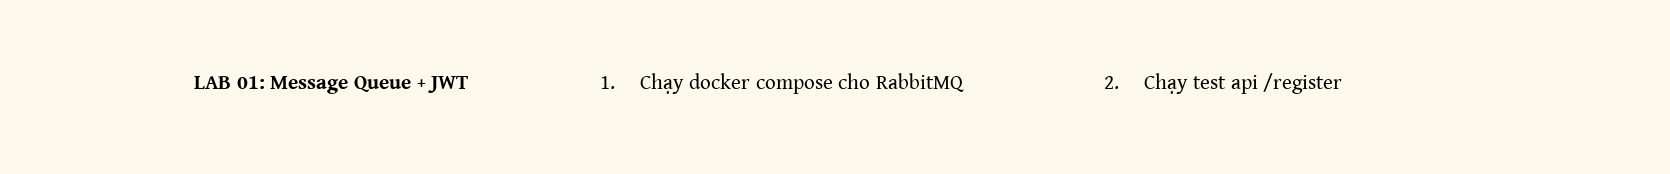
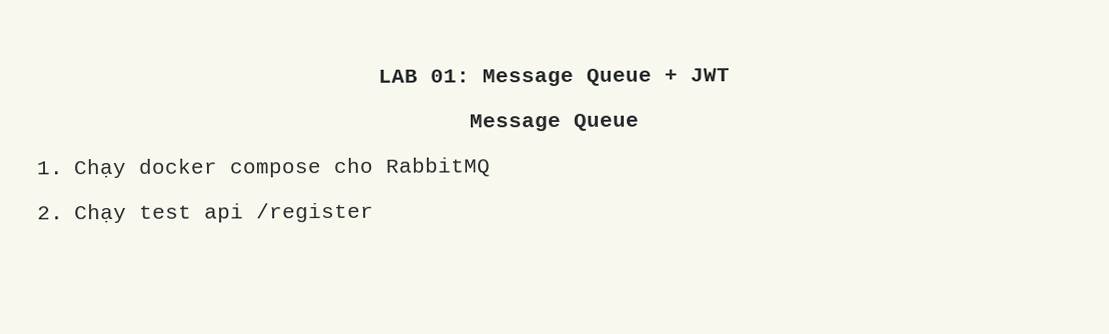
  LAB 01: Message Queue + JWT
+ Message Queue

